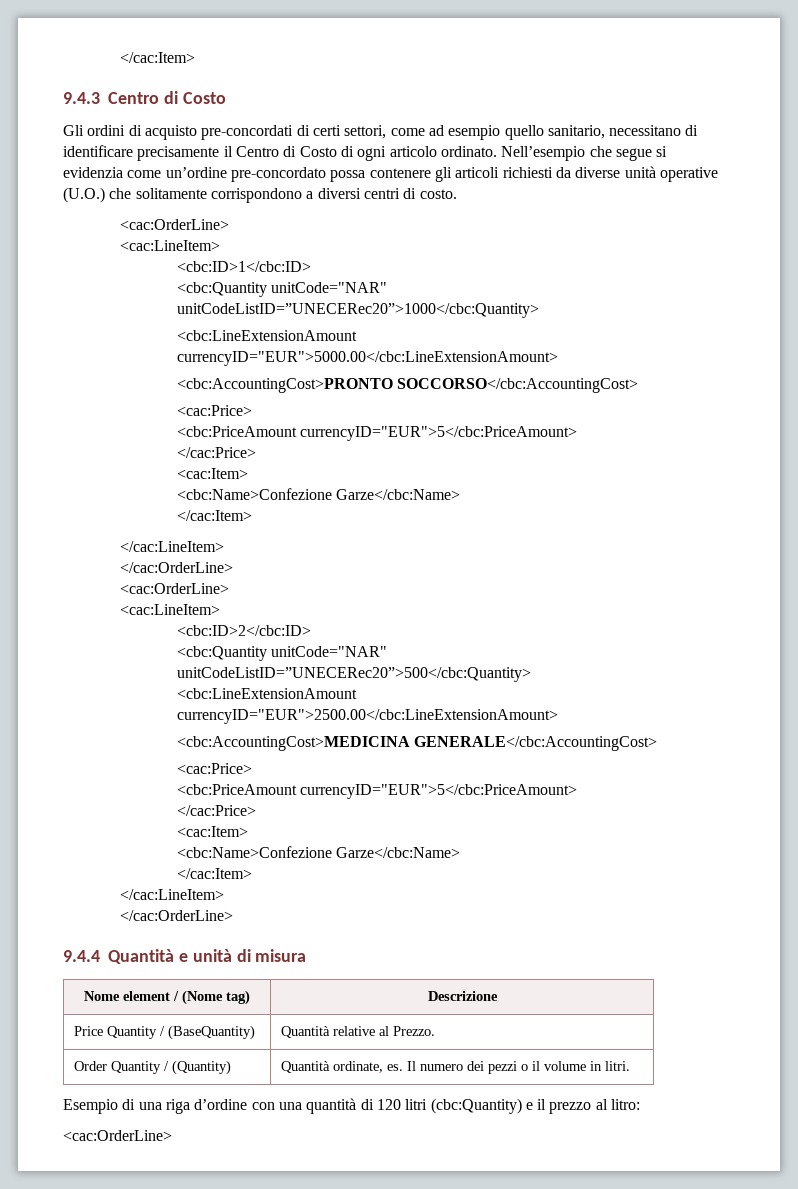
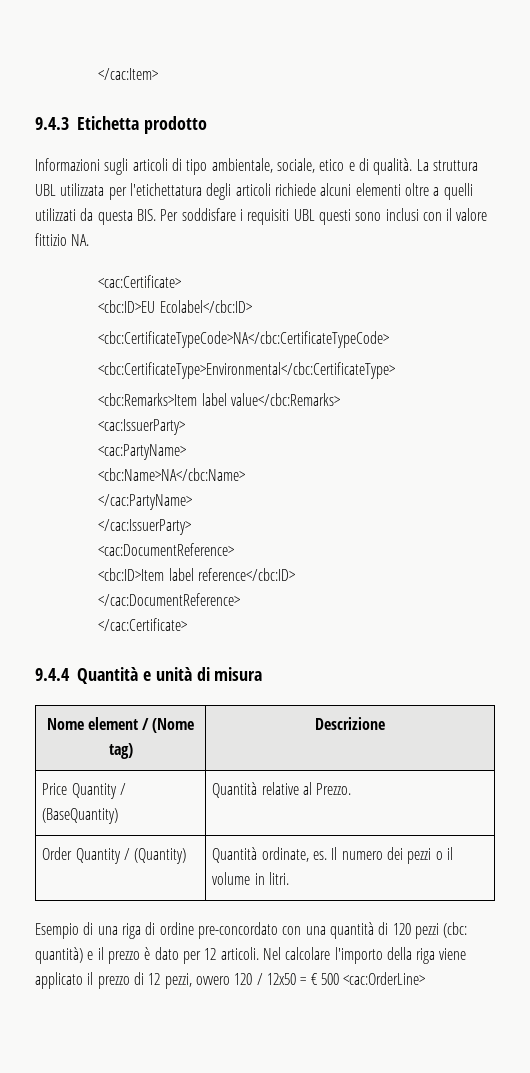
- 9.4.3 Centro di Costo
- Gli ordini di acquisto pre-concordati di certi settori, come ad esempio quello sanitario, necessitano di identificare precisamente il Centro di Costo di ogni articolo ordinato. Nell’esempio che segue si evidenzia come un’ordine pre-concordato possa contenere gli articoli richiesti da diverse unità operative (U.O.) che solitamente corrispondono a diversi centri di costo.
- <cac:OrderLine>
- <cac:LineItem>
- <cbc:ID>1</cbc:ID>
- <cbc:Quantity unitCode="NAR" unitCodeListID=”UNECERec20”>1000</cbc:Quantity>
- <cbc:LineExtensionAmount currencyID="EUR">5000.00</cbc:LineExtensionAmount>
- <cbc:AccountingCost>PRONTO SOCCORSO</cbc:AccountingCost>
- <cac:Price>
- <cbc:PriceAmount currencyID="EUR">5</cbc:PriceAmount>
- </cac:Price>
- <cac:Item>
- <cbc:Name>Confezione Garze</cbc:Name>
- </cac:Item>
- </cac:LineItem>
- </cac:OrderLine>
- <cac:OrderLine>
- <cac:LineItem>
- <cbc:ID>2</cbc:ID>
- <cbc:Quantity unitCode="NAR" unitCodeListID=”UNECERec20”>500</cbc:Quantity>
- <cbc:LineExtensionAmount currencyID="EUR">2500.00</cbc:LineExtensionAmount>
- <cbc:AccountingCost>MEDICINA GENERALE</cbc:AccountingCost>
- <cac:Price>
- <cbc:PriceAmount currencyID="EUR">5</cbc:PriceAmount>
- </cac:Price>
- <cac:Item>
- <cbc:Name>Confezione Garze</cbc:Name>
- </cac:Item>
- </cac:LineItem>
- </cac:OrderLine>
+ 9.4.3 Etichetta prodotto
+ Informazioni sugli articoli di tipo ambientale, sociale, etico e di qualità. La struttura UBL utilizzata per l'etichettatura degli articoli richiede alcuni elementi oltre a quelli utilizzati da questa BIS. Per soddisfare i requisiti UBL questi sono inclusi con il valore fittizio NA.
+ <cac:Certificate>
+ <cbc:ID>EU Ecolabel</cbc:ID>
+ <cbc:CertificateTypeCode>NA</cbc:CertificateTypeCode>
+ <cbc:CertificateType>Environmental</cbc:CertificateType>
+ <cbc:Remarks>Item label value</cbc:Remarks>
+ <cac:IssuerParty>
+ <cac:PartyName>
+ <cbc:Name>NA</cbc:Name>
+ </cac:PartyName>
+ </cac:IssuerParty>
+ <cac:DocumentReference>
+ <cbc:ID>Item label reference</cbc:ID>
+ </cac:DocumentReference>
+ </cac:Certificate>
- Esempio di una riga d’ordine con una quantità di 120 litri (cbc:Quantity) e il prezzo al litro:
- <cac:OrderLine>
+ Esempio di una riga di ordine pre-concordato con una quantità di 120 pezzi (cbc: quantità) e il prezzo è dato per 12 articoli. Nel calcolare l'importo della riga viene applicato il prezzo di 12 pezzi, ovvero 120 / 12x50 = € 500 <cac:OrderLine>

